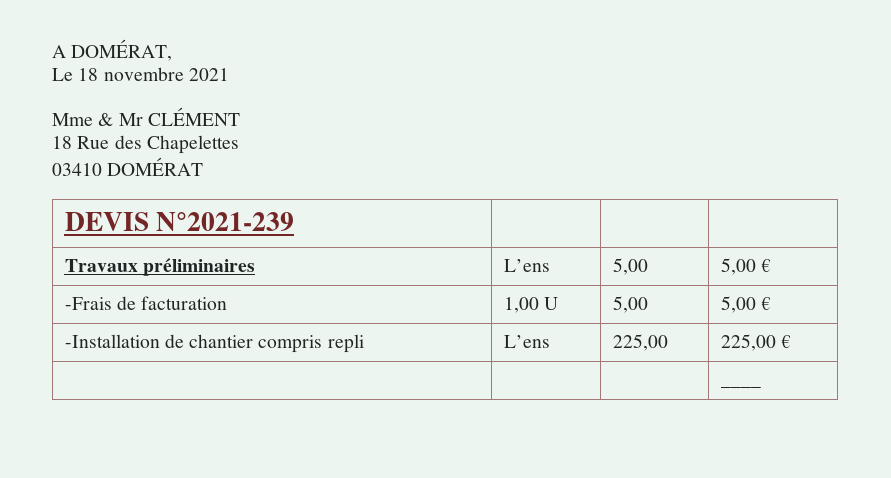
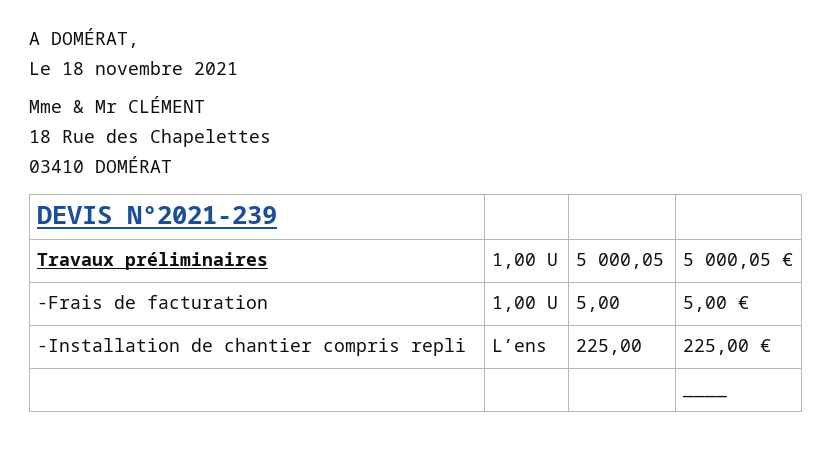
- Travaux préliminaires | L’ens | 5,00 | 5,00 €
+ Travaux préliminaires | 1,00 U | 5 000,05 | 5 000,05 €

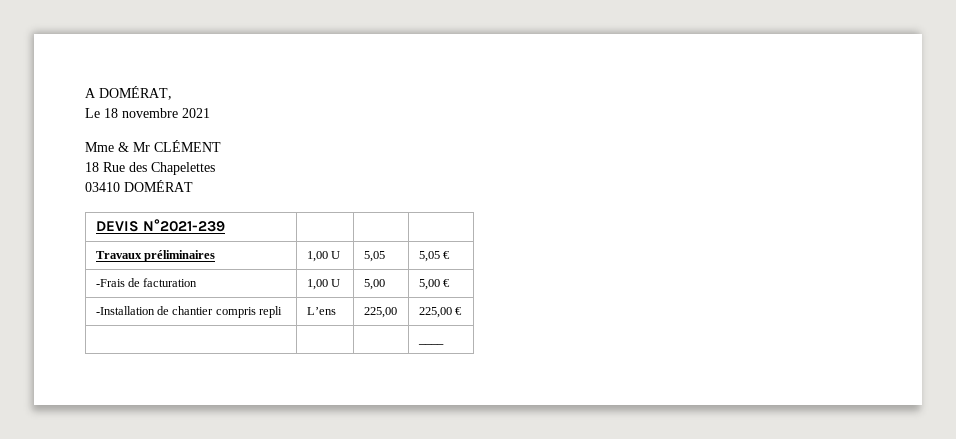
- Travaux préliminaires | 1,00 U | 5 000,05 | 5 000,05 €
+ Travaux préliminaires | 1,00 U | 5,05 | 5,05 €

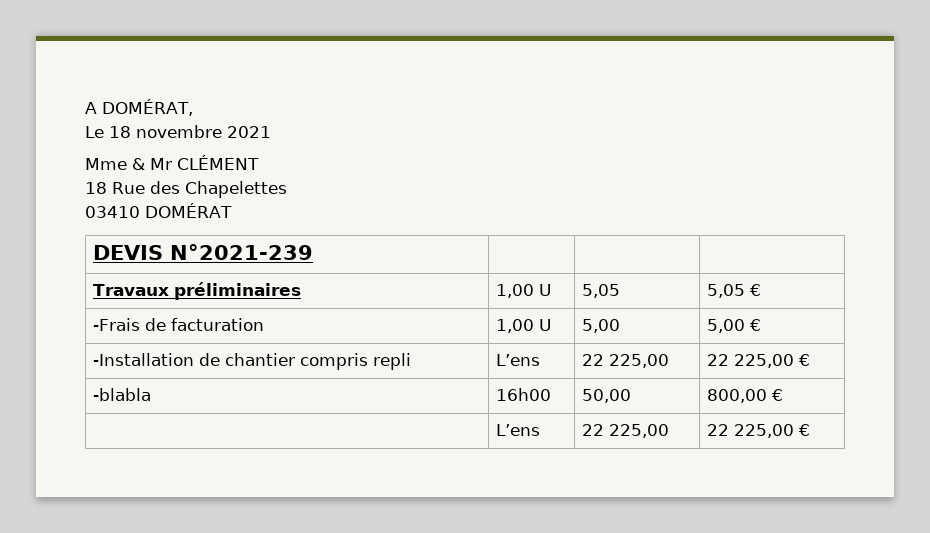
- -Installation de chantier compris repli | L’ens | 225,00 | 225,00 €
+ -Installation de chantier compris repli | L’ens | 22 225,00 | 22 225,00 €
- | | | ____
+ -blabla | 16h00 | 50,00 | 800,00 €
+ | L’ens | 22 225,00 | 22 225,00 €

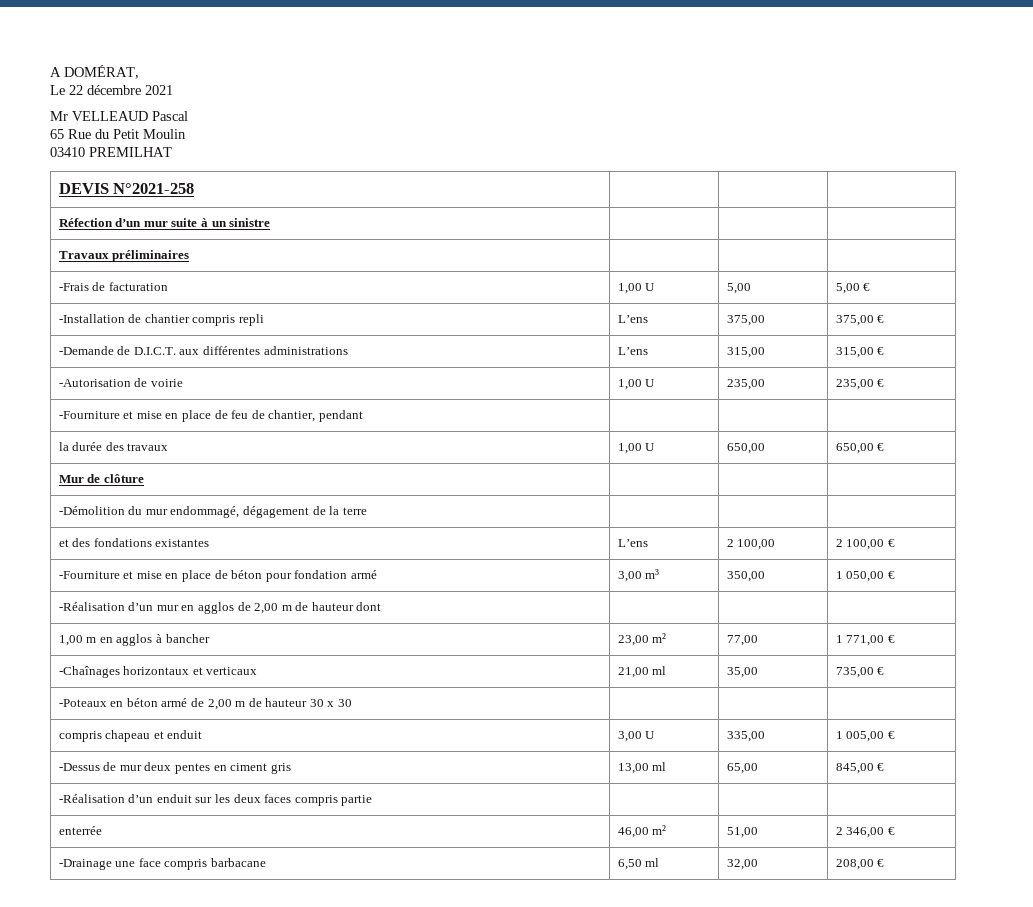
- Le 18 novembre 2021
+ Le 22 décembre 2021
- Mme & Mr CLÉMENT
- 18 Rue des Chapelettes
+ Mr VELLEAUD Pascal
+ 65 Rue du Petit Moulin
- 03410 DOMÉRAT
+ 03410 PREMILHAT
- DEVIS N°2021-239 | | |
- Travaux préliminaires | 1,00 U | 5,05 | 5,05 €
+ DEVIS N°2021-258 | | |
+ Réfection d’un mur suite à un sinistre | | |
+ Travaux préliminaires | | |
- -Installation de chantier compris repli | L’ens | 22 225,00 | 22 225,00 €
- -blabla | 16h00 | 50,00 | 800,00 €
- | L’ens | 22 225,00 | 22 225,00 €
+ -Installation de chantier compris repli | L’ens | 375,00 | 375,00 €
+ -Demande de D.I.C.T. aux différentes administrations | L’ens | 315,00 | 315,00 €
+ -Autorisation de voirie | 1,00 U | 235,00 | 235,00 €
+ -Fourniture et mise en place de feu de chantier, pendant | | |
+ la durée des travaux | 1,00 U | 650,00 | 650,00 €
+ Mur de clôture | | |
+ -Démolition du mur endommagé, dégagement de la terre | | |
+ et des fondations existantes | L’ens | 2 100,00 | 2 100,00 €
+ -Fourniture et mise en place de béton pour fondation armé | 3,00 m³ | 350,00 | 1 050,00 €
+ -Réalisation d’un mur en agglos de 2,00 m de hauteur dont | | |
+ 1,00 m en agglos à bancher | 23,00 m² | 77,00 | 1 771,00 €
+ -Chaînages horizontaux et verticaux | 21,00 ml | 35,00 | 735,00 €
+ -Poteaux en béton armé de 2,00 m de hauteur 30 x 30 | | |
+ compris chapeau et enduit | 3,00 U | 335,00 | 1 005,00 €
+ -Dessus de mur deux pentes en ciment gris | 13,00 ml | 65,00 | 845,00 €
+ -Réalisation d’un enduit sur les deux faces compris partie | | |
+ enterrée | 46,00 m² | 51,00 | 2 346,00 €
+ -Drainage une face compris barbacane | 6,50 ml | 32,00 | 208,00 €

